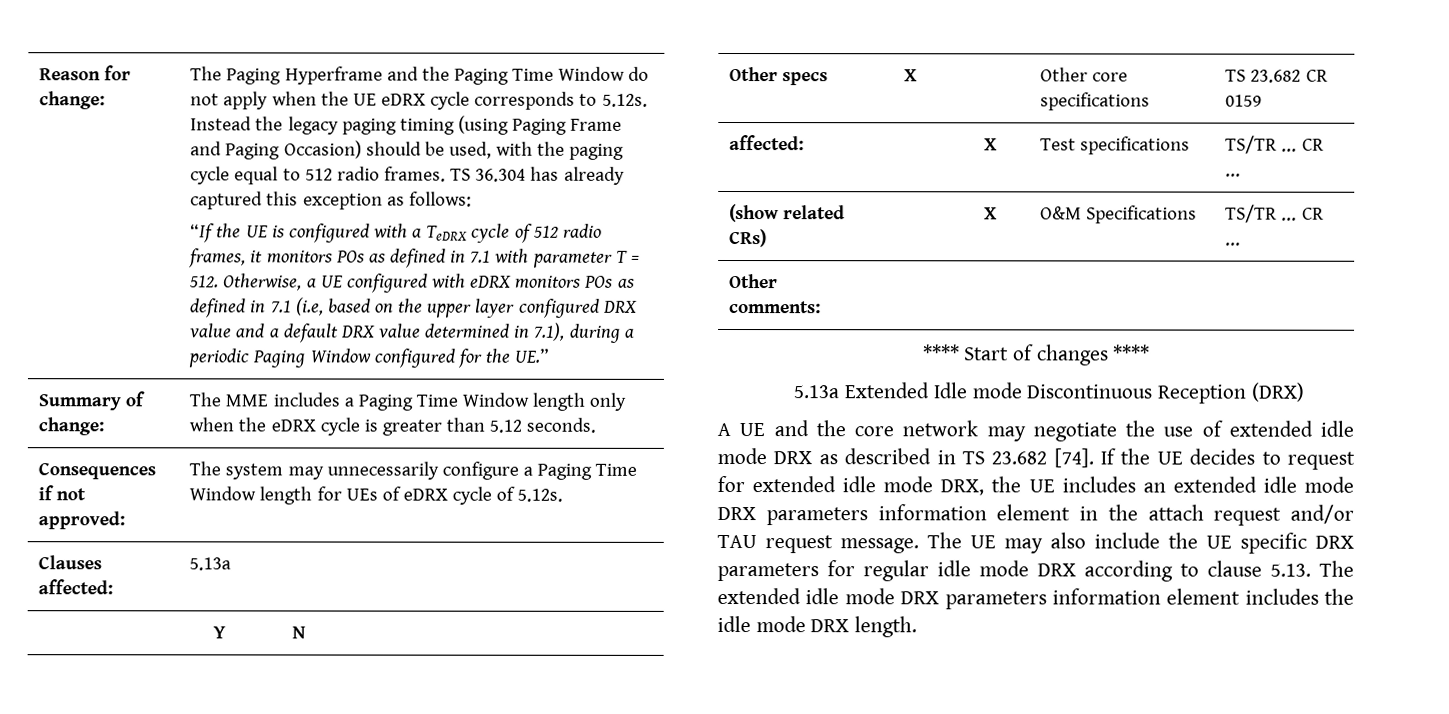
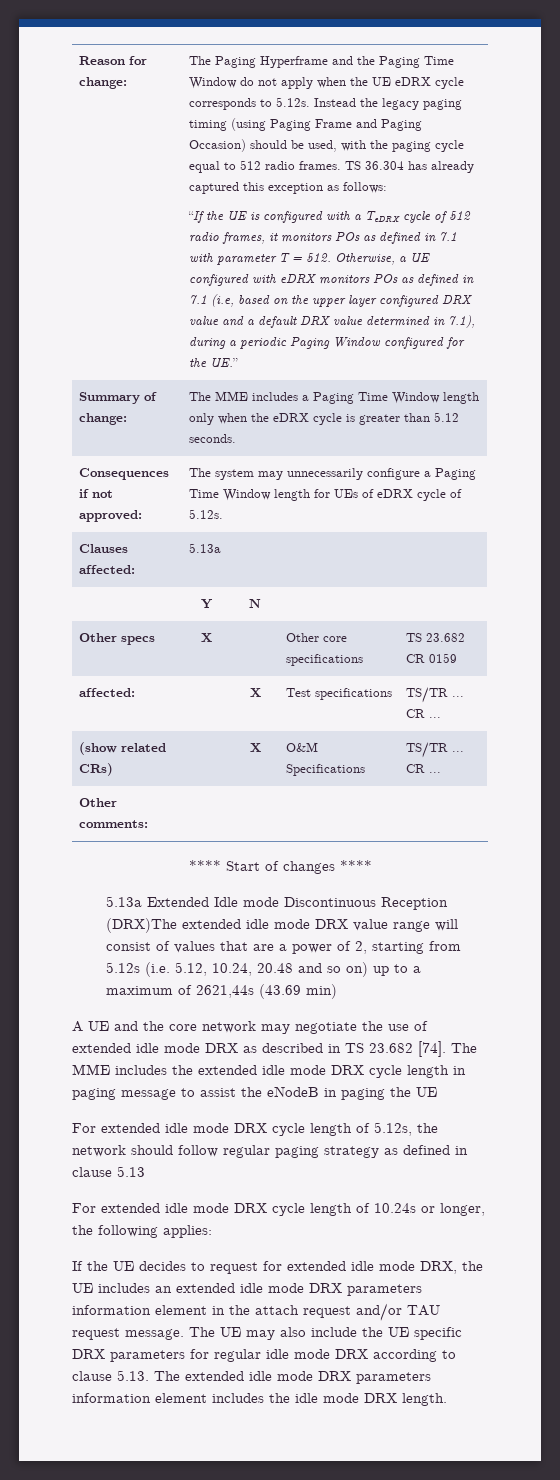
- 5.13a Extended Idle mode Discontinuous Reception (DRX)
+ 5.13a Extended Idle mode Discontinuous Reception (DRX)The extended idle mode DRX value range will consist of values that are a power of 2, starting from 5.12s (i.e. 5.12, 10.24, 20.48 and so on) up to a maximum of 2621,44s (43.69 min)
- A UE and the core network may negotiate the use of extended idle mode DRX as described in TS 23.682 [74]. If the UE decides to request for extended idle mode DRX, the UE includes an extended idle mode DRX parameters information element in the attach request and/or TAU request message.
+ A UE and the core network may negotiate the use of extended idle mode DRX as described in TS 23.682 [74]. The MME includes the extended idle mode DRX cycle length in paging message to assist the eNodeB in paging the UE
+ For extended idle mode DRX cycle length of 5.12s, the network should follow regular paging strategy as defined in clause 5.13
+ For extended idle mode DRX cycle length of 10.24s or longer, the following applies:
+ If the UE decides to request for extended idle mode DRX, the UE includes an extended idle mode DRX parameters information element in the attach request and/or TAU request message.

